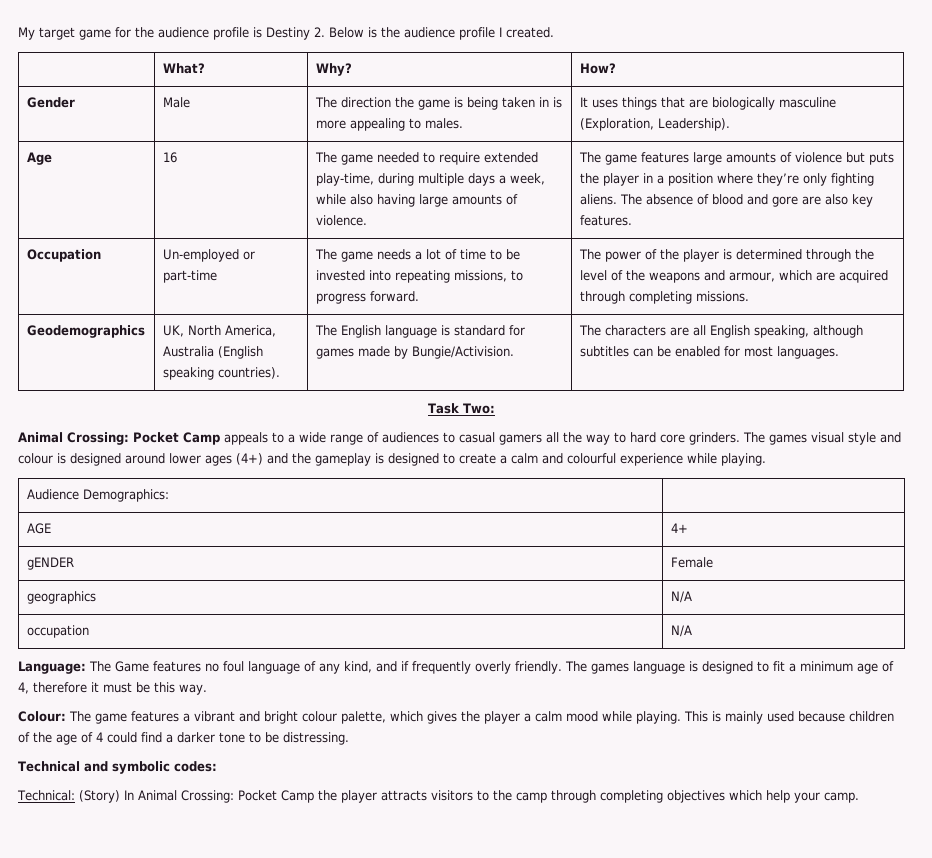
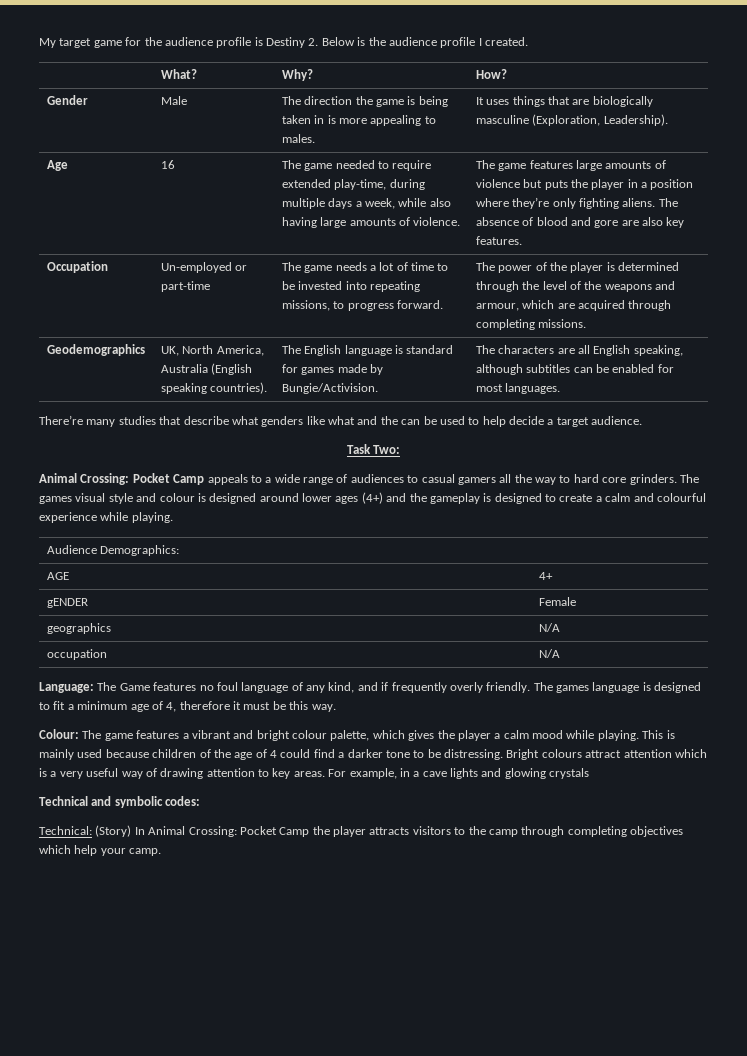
+ There’re many studies that describe what genders like what and the can be used to help decide a target audience.
+ Bright colours attract attention which is a very useful way of drawing attention to key areas. For example, in a cave lights and glowing crystals

